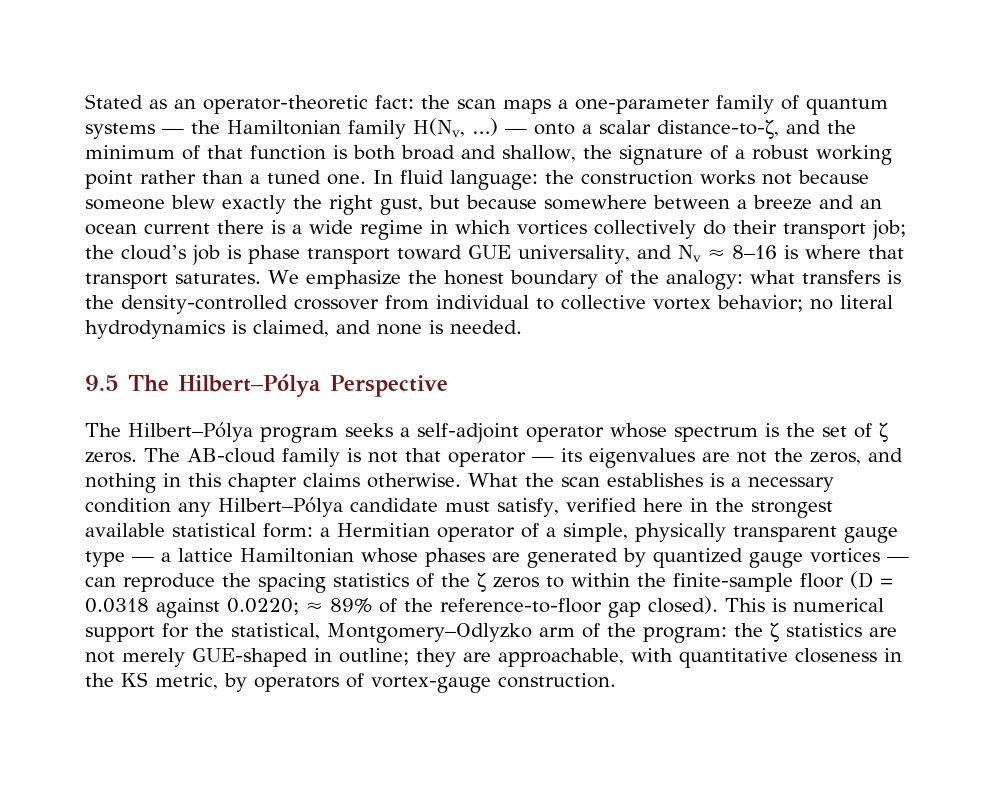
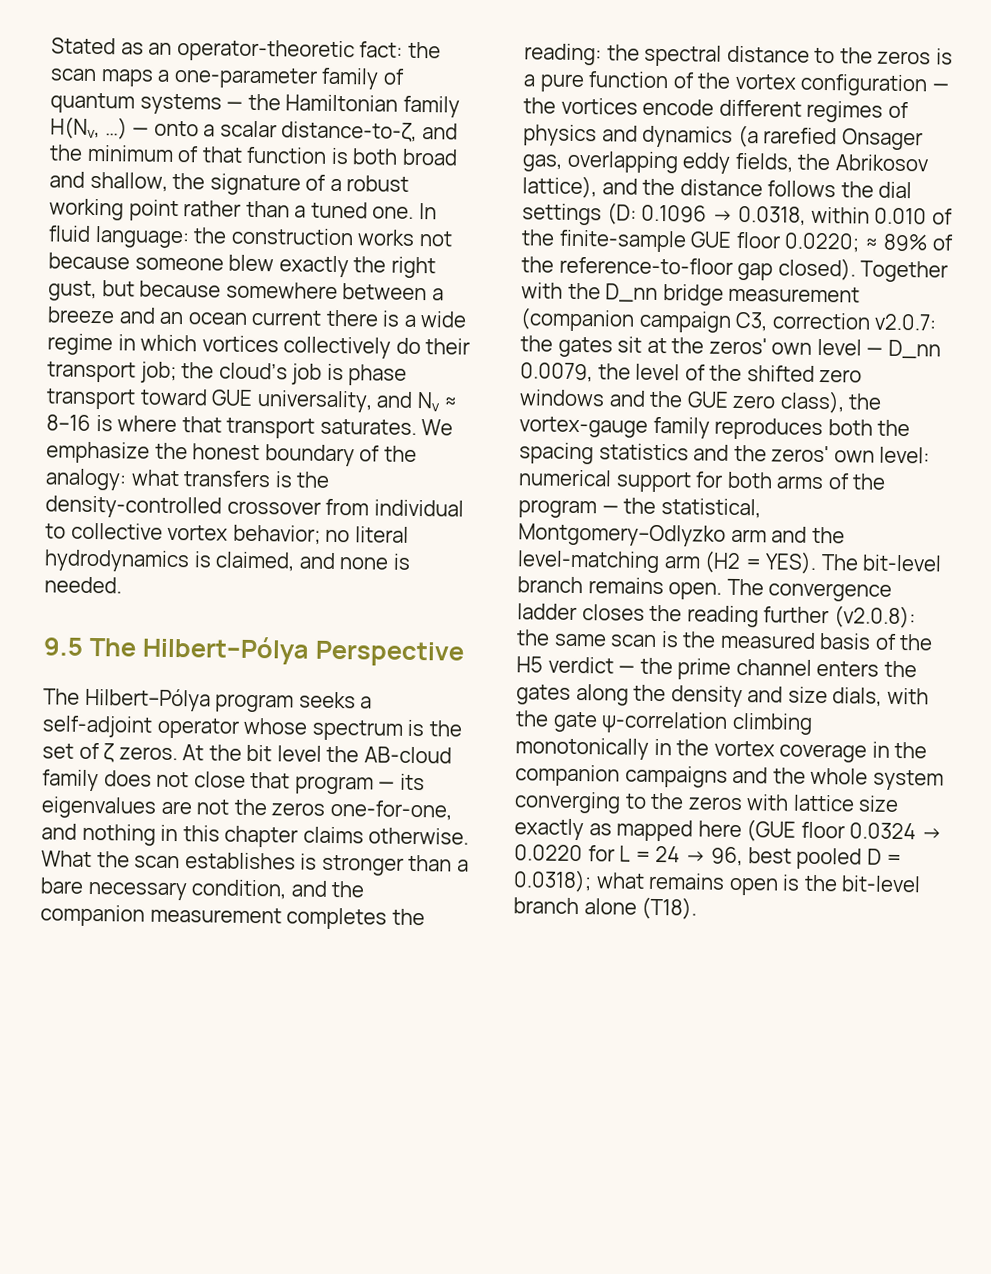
- The AB-cloud family is not that operator — its eigenvalues are not the zeros, and nothing in this chapter claims otherwise.
+ At the bit level the AB-cloud family does not close that program — its eigenvalues are not the zeros one-for-one, and nothing in this chapter claims otherwise.
- What the scan establishes is a necessary condition any Hilbert–Pólya candidate must satisfy, verified here in the strongest available statistical form: a Hermitian operator of a simple, physically transparent gauge type — a lattice Hamiltonian whose phases are generated by quantized gauge vortices — can reproduce the spacing statistics of the ζ zeros to within the finite-sample floor (D = 0.0318 against 0.0220; ≈ 89% of the reference-to-floor gap closed).
+ What the scan establishes is stronger than a bare necessary condition, and the companion measurement completes the reading: the spectral distance to the zeros is a pure function of the vortex configuration — the vortices encode different regimes of physics and dynamics (a rarefied Onsager gas, overlapping eddy fields, the Abrikosov lattice), and the distance follows the dial settings (D: 0.1096 → 0.0318, within 0.010 of the finite-sample GUE floor 0.0220; ≈ 89% of the reference-to-floor gap closed).
- This is numerical support for the statistical, Montgomery–Odlyzko arm of the program: the ζ statistics are not merely GUE-shaped in outline; they are approachable, with quantitative closeness in the KS metric, by operators of vortex-gauge construction.
+ Together with the D_nn bridge measurement (companion campaign C3, correction v2.0.7: the gates sit at the zeros' own level — D_nn 0.0079, the level of the shifted zero windows and the GUE zero class), the vortex-gauge family reproduces both the spacing statistics and the zeros' own level: numerical support for both arms of the program — the statistical, Montgomery–Odlyzko arm and the level-matching arm (H2 = YES). The bit-level branch remains open. The convergence ladder closes the reading further (v2.0.8): the same scan is the measured basis of the H5 verdict — the prime channel enters the gates along the density and size dials, with the gate ψ-correlation climbing monotonically in the vortex coverage in the companion campaigns and the whole system converging to the zeros with lattice size exactly as mapped here (GUE floor 0.0324 → 0.0220 for L = 24 → 96, best pooled D = 0.0318); what remains open is the bit-level branch alone (T18).

